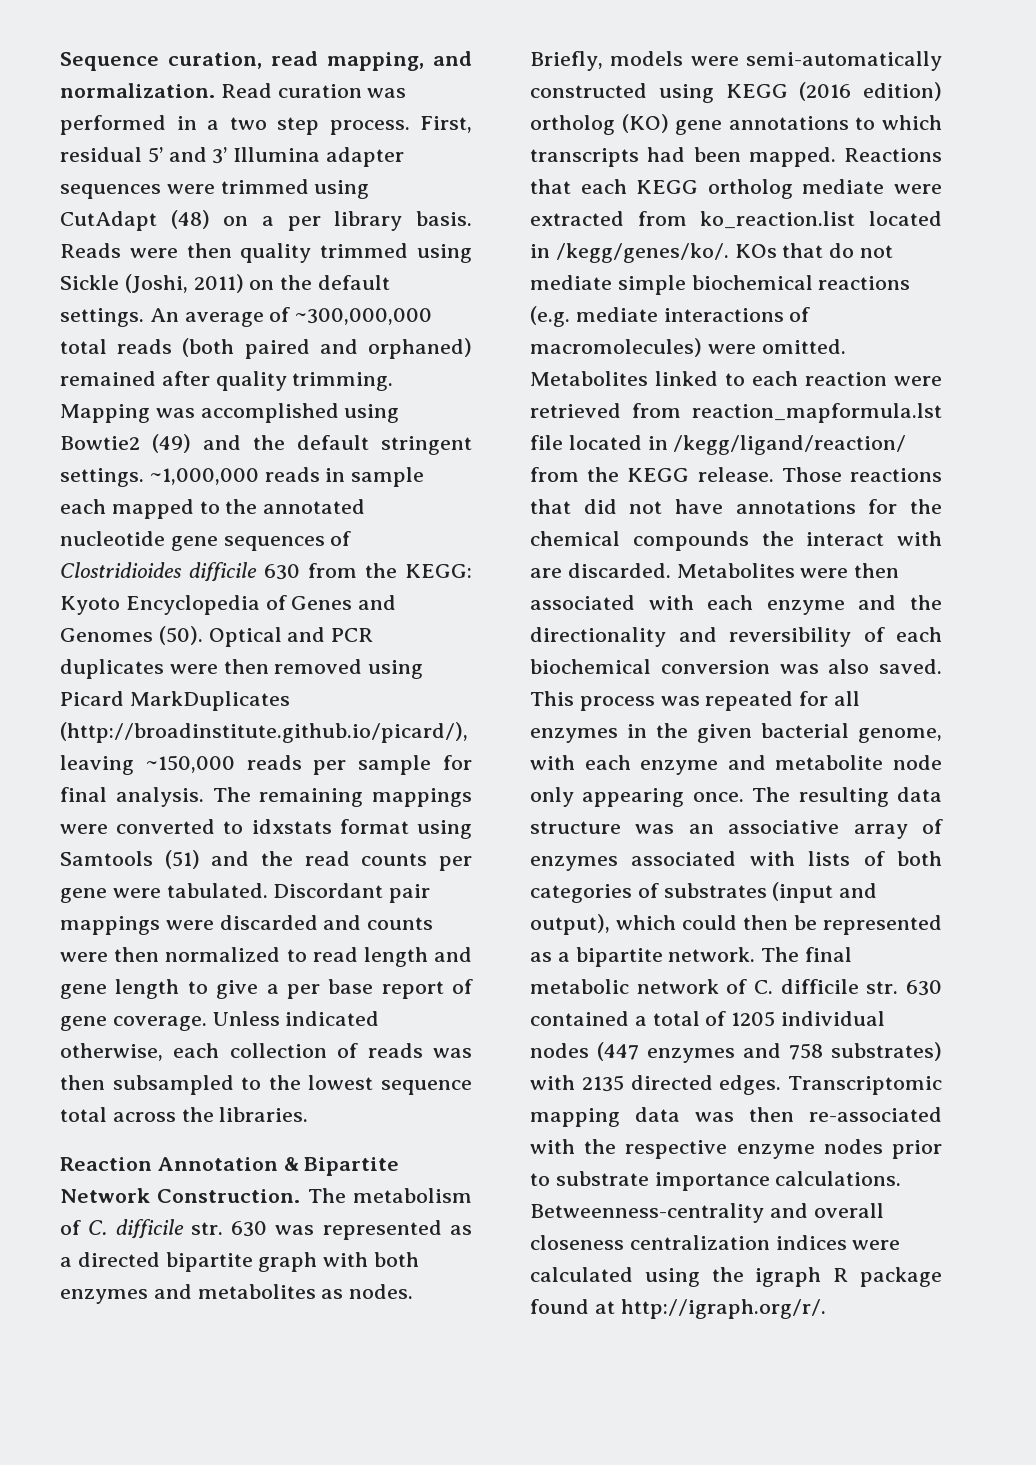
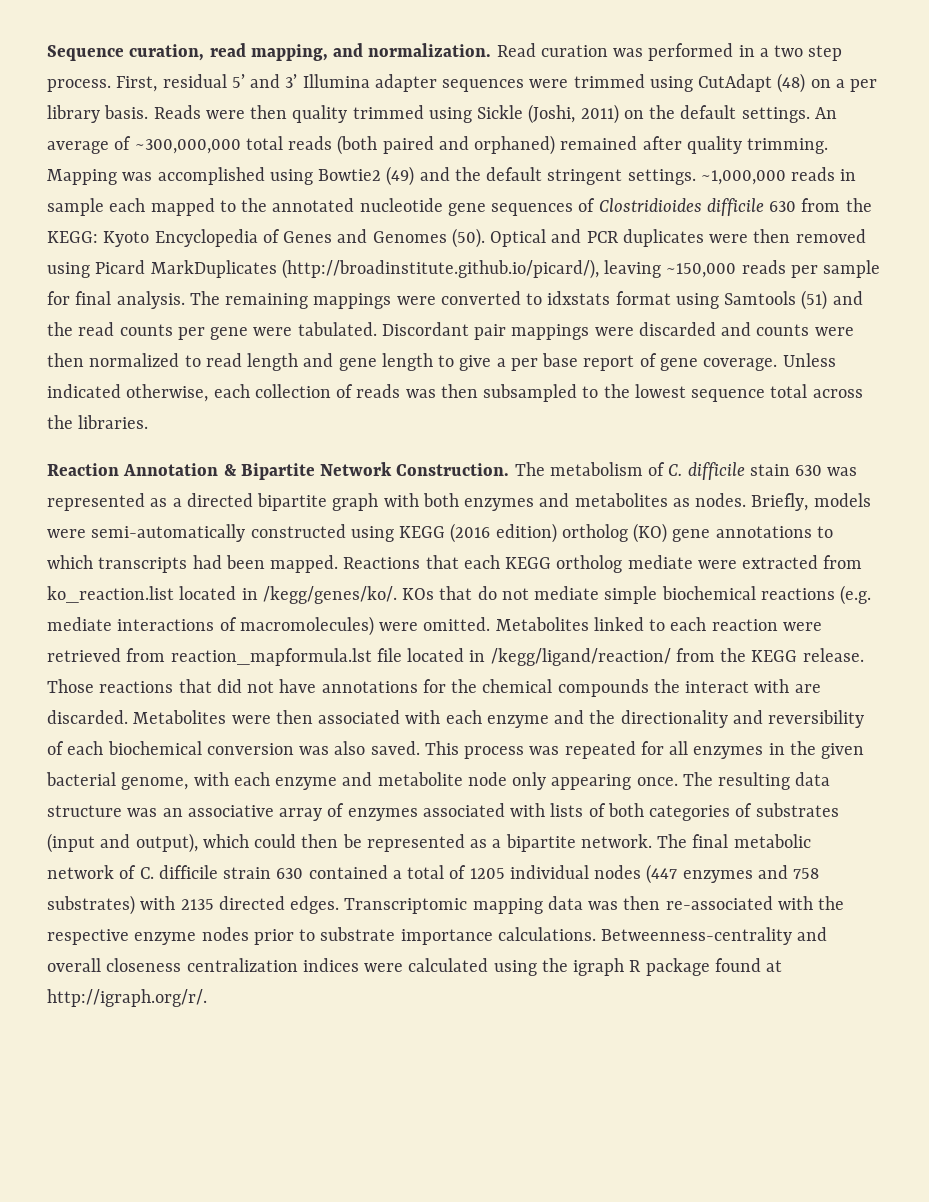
- The metabolism of C. difficile str. 630 was represented as a directed bipartite graph with both enzymes and metabolites as nodes.
+ The metabolism of C. difficile stain 630 was represented as a directed bipartite graph with both enzymes and metabolites as nodes.
- The final metabolic network of C. difficile str. 630 contained a total of 1205 individual nodes (447 enzymes and 758 substrates) with 2135 directed edges.
+ The final metabolic network of C. difficile strain 630 contained a total of 1205 individual nodes (447 enzymes and 758 substrates) with 2135 directed edges.

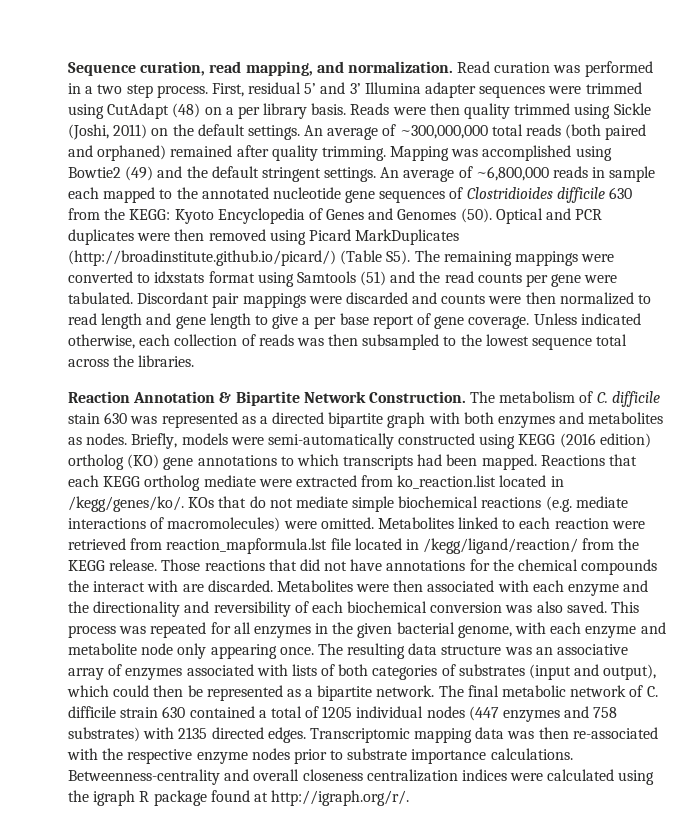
- ~1,000,000 reads in sample each mapped to the annotated nucleotide gene sequences of Clostridioides difficile 630 from the KEGG: Kyoto Encyclopedia of Genes and Genomes (50).
+ An average of ~6,800,000 reads in sample each mapped to the annotated nucleotide gene sequences of Clostridioides difficile 630 from the KEGG: Kyoto Encyclopedia of Genes and Genomes (50).
- Optical and PCR duplicates were then removed using Picard MarkDuplicates (http://broadinstitute.github.io/picard/), leaving ~150,000 reads per sample for final analysis. The remaining mappings were converted to idxstats format using Samtools (51) and the read counts per gene were tabulated.
+ Optical and PCR duplicates were then removed using Picard MarkDuplicates (http://broadinstitute.github.io/picard/) (Table S5). The remaining mappings were converted to idxstats format using Samtools (51) and the read counts per gene were tabulated.

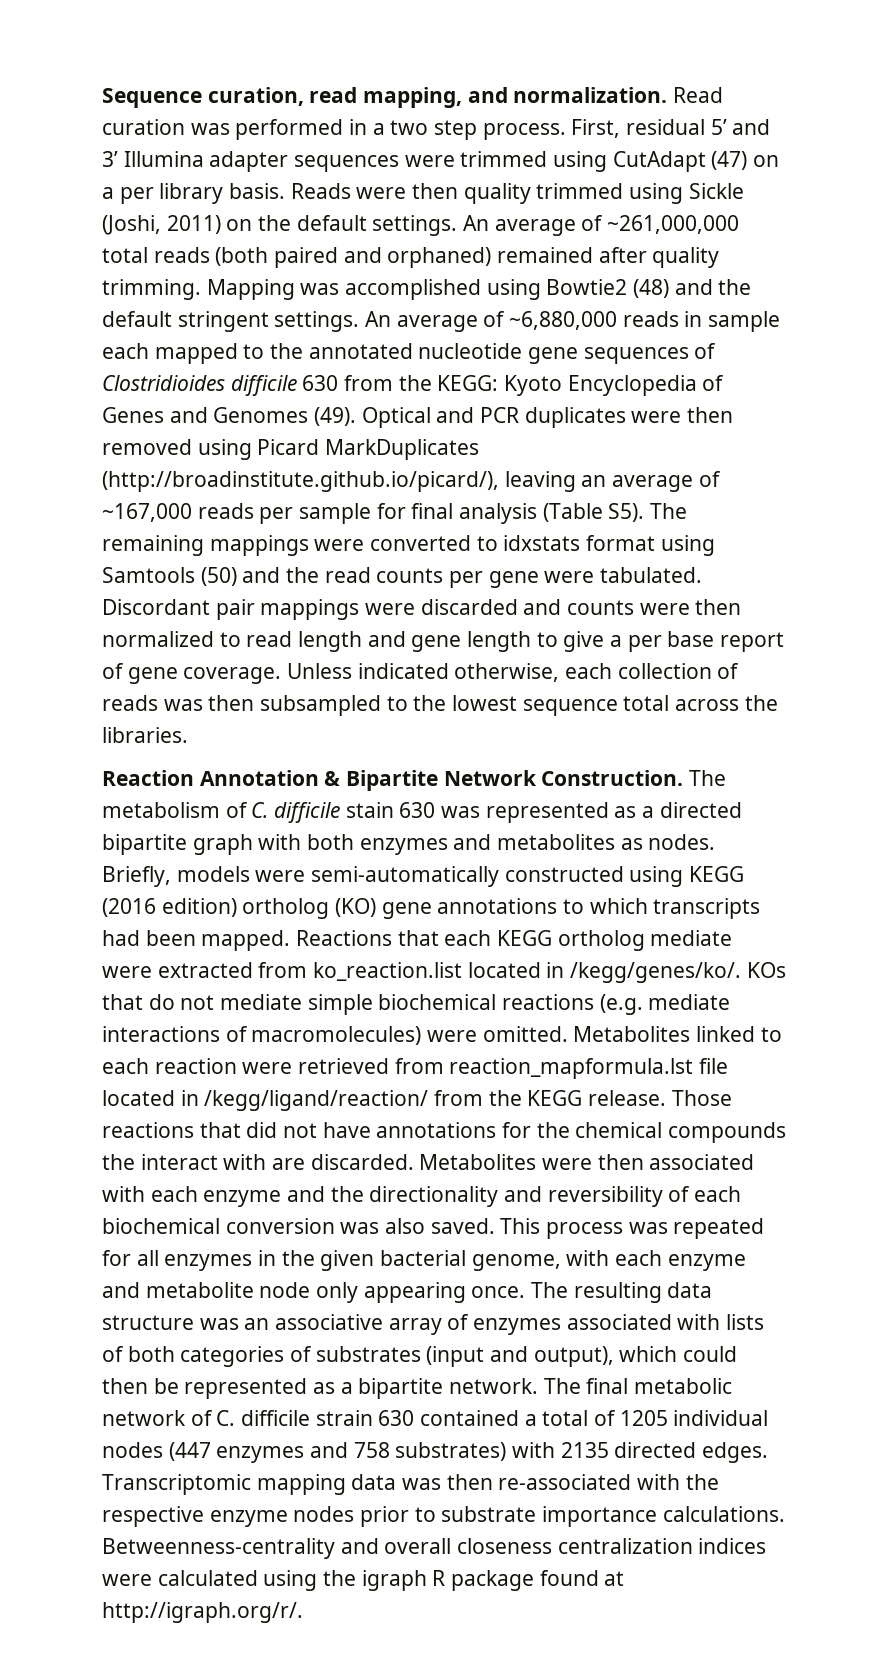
- First, residual 5’ and 3’ Illumina adapter sequences were trimmed using CutAdapt (48) on a per library basis.
+ First, residual 5’ and 3’ Illumina adapter sequences were trimmed using CutAdapt (47) on a per library basis.
- An average of ~300,000,000 total reads (both paired and orphaned) remained after quality trimming.
+ An average of ~261,000,000 total reads (both paired and orphaned) remained after quality trimming.
- Mapping was accomplished using Bowtie2 (49) and the default stringent settings.
+ Mapping was accomplished using Bowtie2 (48) and the default stringent settings.
- An average of ~6,800,000 reads in sample each mapped to the annotated nucleotide gene sequences of Clostridioides difficile 630 from the KEGG: Kyoto Encyclopedia of Genes and Genomes (50).
+ An average of ~6,880,000 reads in sample each mapped to the annotated nucleotide gene sequences of Clostridioides difficile 630 from the KEGG: Kyoto Encyclopedia of Genes and Genomes (49).
- Optical and PCR duplicates were then removed using Picard MarkDuplicates (http://broadinstitute.github.io/picard/) (Table S5). The remaining mappings were converted to idxstats format using Samtools (51) and the read counts per gene were tabulated.
+ Optical and PCR duplicates were then removed using Picard MarkDuplicates (http://broadinstitute.github.io/picard/), leaving an average of ~167,000 reads per sample for final analysis (Table S5). The remaining mappings were converted to idxstats format using Samtools (50) and the read counts per gene were tabulated.

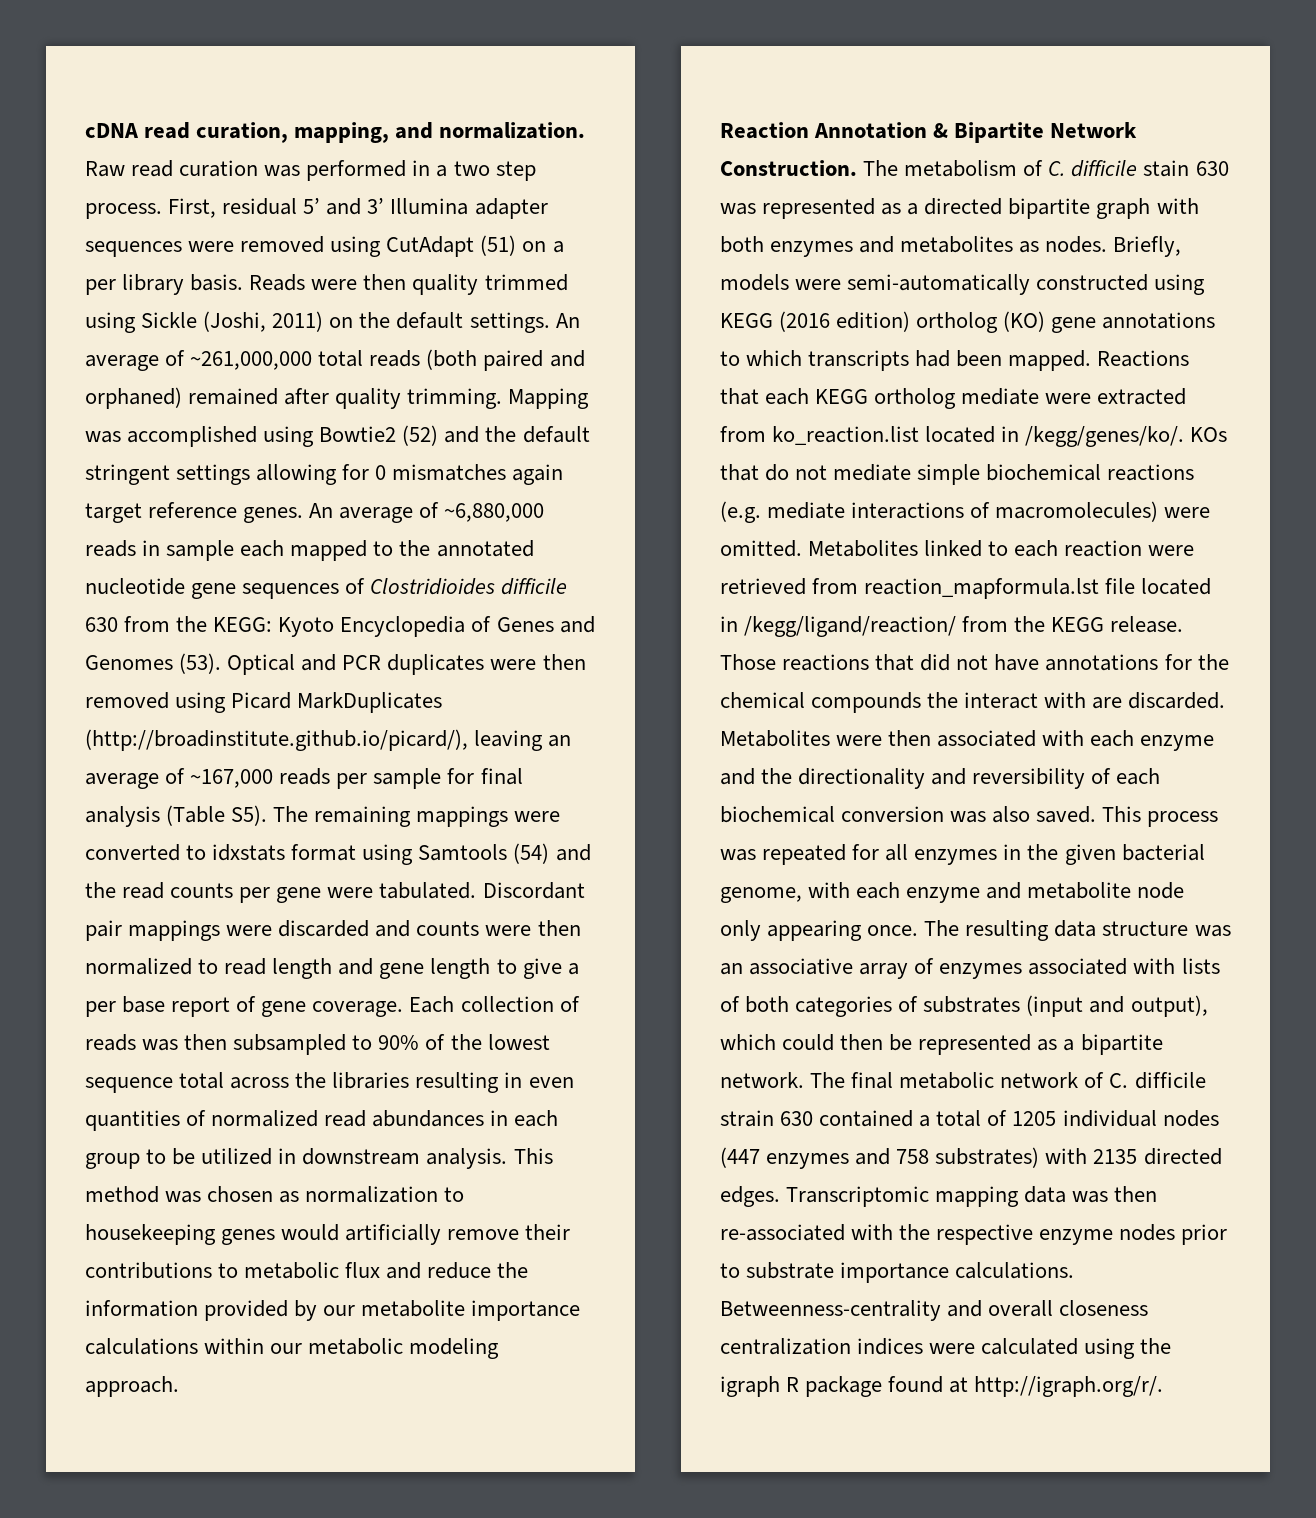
- Sequence curation, read mapping, and normalization.
+ cDNA read curation, mapping, and normalization.
- Read curation was performed in a two step process.
+ Raw read curation was performed in a two step process.
- First, residual 5’ and 3’ Illumina adapter sequences were trimmed using CutAdapt (47) on a per library basis.
+ First, residual 5’ and 3’ Illumina adapter sequences were removed using CutAdapt (51) on a per library basis.
- Mapping was accomplished using Bowtie2 (48) and the default stringent settings.
+ Mapping was accomplished using Bowtie2 (52) and the default stringent settings allowing for 0 mismatches again target reference genes.
- An average of ~6,880,000 reads in sample each mapped to the annotated nucleotide gene sequences of Clostridioides difficile 630 from the KEGG: Kyoto Encyclopedia of Genes and Genomes (49).
+ An average of ~6,880,000 reads in sample each mapped to the annotated nucleotide gene sequences of Clostridioides difficile 630 from the KEGG: Kyoto Encyclopedia of Genes and Genomes (53).
- Optical and PCR duplicates were then removed using Picard MarkDuplicates (http://broadinstitute.github.io/picard/), leaving an average of ~167,000 reads per sample for final analysis (Table S5). The remaining mappings were converted to idxstats format using Samtools (50) and the read counts per gene were tabulated.
+ Optical and PCR duplicates were then removed using Picard MarkDuplicates (http://broadinstitute.github.io/picard/), leaving an average of ~167,000 reads per sample for final analysis (Table S5). The remaining mappings were converted to idxstats format using Samtools (54) and the read counts per gene were tabulated.
- Unless indicated otherwise, each collection of reads was then subsampled to the lowest sequence total across the libraries.
+ Each collection of reads was then subsampled to 90% of the lowest sequence total across the libraries resulting in even quantities of normalized read abundances in each group to be utilized in downstream analysis. This method was chosen as normalization to housekeeping genes would artificially remove their contributions to metabolic flux and reduce the information provided by our metabolite importance calculations within our metabolic modeling approach.

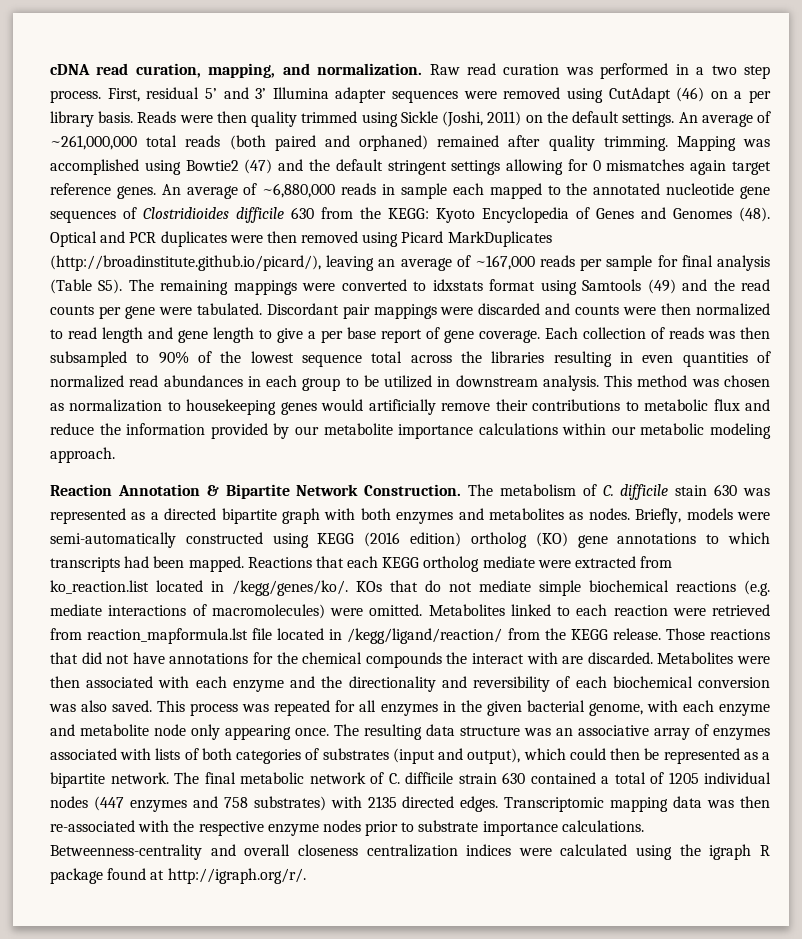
- First, residual 5’ and 3’ Illumina adapter sequences were removed using CutAdapt (51) on a per library basis.
+ First, residual 5’ and 3’ Illumina adapter sequences were removed using CutAdapt (46) on a per library basis.
- Mapping was accomplished using Bowtie2 (52) and the default stringent settings allowing for 0 mismatches again target reference genes.
+ Mapping was accomplished using Bowtie2 (47) and the default stringent settings allowing for 0 mismatches again target reference genes.
- An average of ~6,880,000 reads in sample each mapped to the annotated nucleotide gene sequences of Clostridioides difficile 630 from the KEGG: Kyoto Encyclopedia of Genes and Genomes (53).
+ An average of ~6,880,000 reads in sample each mapped to the annotated nucleotide gene sequences of Clostridioides difficile 630 from the KEGG: Kyoto Encyclopedia of Genes and Genomes (48).
- Optical and PCR duplicates were then removed using Picard MarkDuplicates (http://broadinstitute.github.io/picard/), leaving an average of ~167,000 reads per sample for final analysis (Table S5). The remaining mappings were converted to idxstats format using Samtools (54) and the read counts per gene were tabulated.
+ Optical and PCR duplicates were then removed using Picard MarkDuplicates (http://broadinstitute.github.io/picard/), leaving an average of ~167,000 reads per sample for final analysis (Table S5). The remaining mappings were converted to idxstats format using Samtools (49) and the read counts per gene were tabulated.

